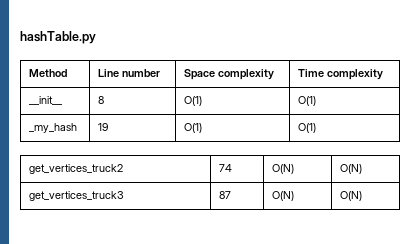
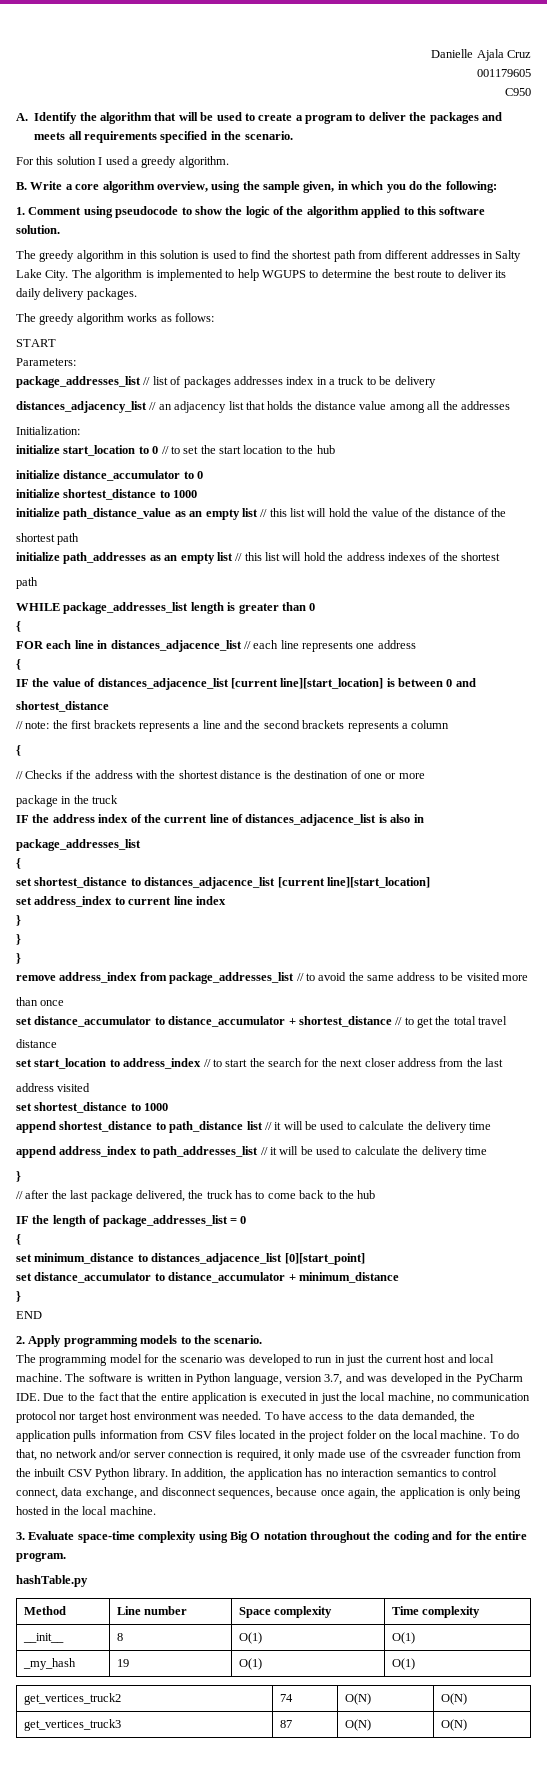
+ Danielle Ajala Cruz
+ 001179605
+ C950
+ A. Identify the algorithm that will be used to create a program to deliver the packages and meets all requirements specified in the scenario.
+ For this solution I used a greedy algorithm.
+ B. Write a core algorithm overview, using the sample given, in which you do the following:
+ 1. Comment using pseudocode to show the logic of the algorithm applied to this software solution.
+ The greedy algorithm in this solution is used to find the shortest path from different addresses in Salty Lake City. The algorithm is implemented to help WGUPS to determine the best route to deliver its daily delivery packages.
+ The greedy algorithm works as follows:
+ START
+ Parameters:
+ package_addresses_list // list of packages addresses index in a truck to be delivery
+ distances_adjacency_list // an adjacency list that holds the distance value among all the addresses
+ Initialization:
+ initialize start_location to 0 // to set the start location to the hub
+ initialize distance_accumulator to 0
+ initialize shortest_distance to 1000
+ initialize path_distance_value as an empty list // this list will hold the value of the distance of the
+ shortest path
+ initialize path_addresses as an empty list // this list will hold the address indexes of the shortest
+ path
+ WHILE package_addresses_list length is greater than 0
+ {
+ FOR each line in distances_adjacence_list // each line represents one address
+ {
+ IF the value of distances_adjacence_list [current line][start_location] is between 0 and
+ shortest_distance
+ // note: the first brackets represents a line and the second brackets represents a column
+ {
+ // Checks if the address with the shortest distance is the destination of one or more
+ package in the truck
+ IF the address index of the current line of distances_adjacence_list is also in
+ package_addresses_list
+ {
+ set shortest_distance to distances_adjacence_list [current line][start_location]
+ set address_index to current line index
+ }
+ }
+ }
+ remove address_index from package_addresses_list // to avoid the same address to be visited more
+ than once
+ set distance_accumulator to distance_accumulator + shortest_distance // to get the total travel
+ distance
+ set start_location to address_index // to start the search for the next closer address from the last
+ address visited
+ set shortest_distance to 1000
+ append shortest_distance to path_distance list // it will be used to calculate the delivery time
+ append address_index to path_addresses_list // it will be used to calculate the delivery time
+ }
+ // after the last package delivered, the truck has to come back to the hub
+ IF the length of package_addresses_list = 0
+ {
+ set minimum_distance to distances_adjacence_list [0][start_point]
+ set distance_accumulator to distance_accumulator + minimum_distance
+ }
+ END
+ 2. Apply programming models to the scenario.
+ The programming model for the scenario was developed to run in just the current host and local machine. The software is written in Python language, version 3.7, and was developed in the PyCharm IDE. Due to the fact that the entire application is executed in just the local machine, no communication protocol nor target host environment was needed. To have access to the data demanded, the application pulls information from CSV files located in the project folder on the local machine. To do that, no network and/or server connection is required, it only made use of the csvreader function from the inbuilt CSV Python library. In addition, the application has no interaction semantics to control connect, data exchange, and disconnect sequences, because once again, the application is only being hosted in the local machine.
+ 3. Evaluate space-time complexity using Big O notation throughout the coding and for the entire program.

